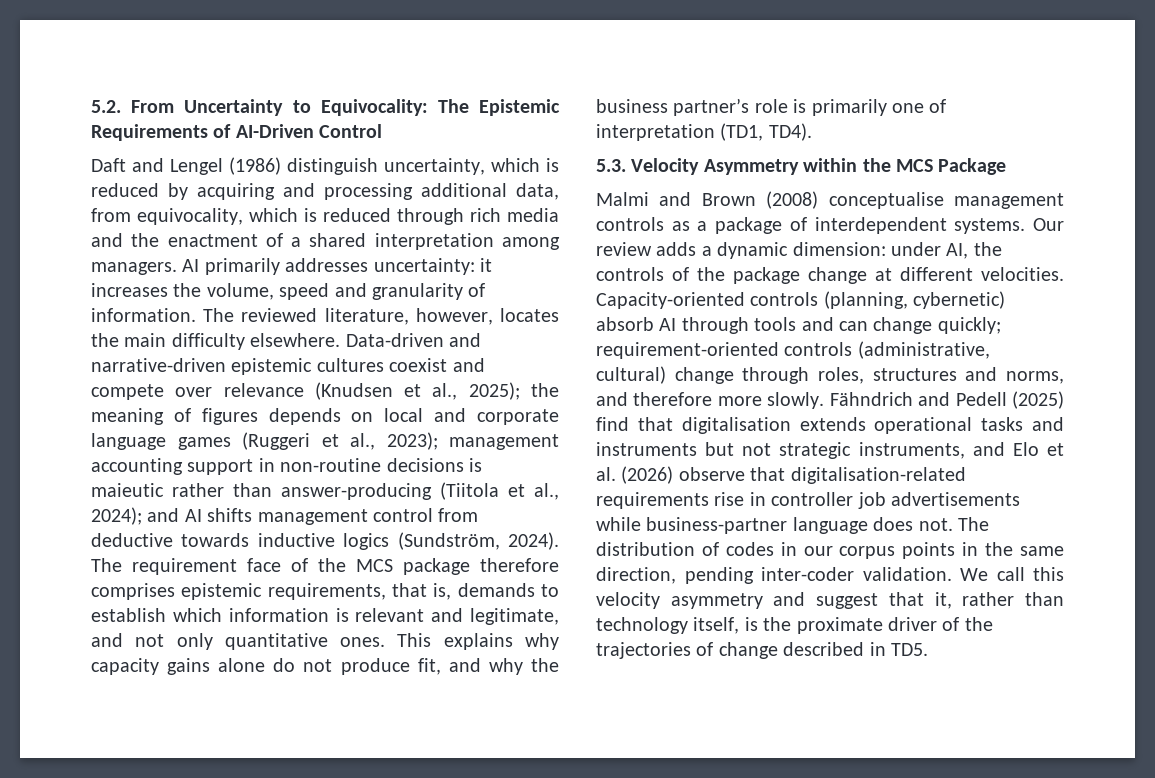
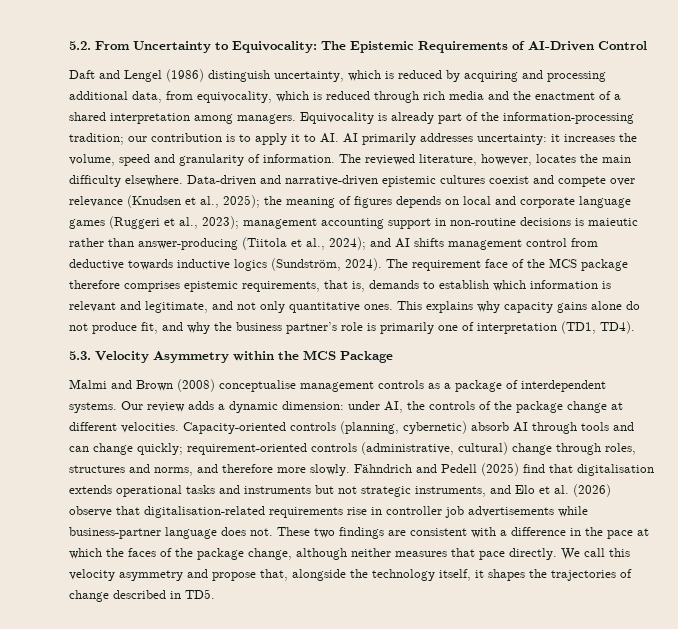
- AI primarily addresses uncertainty: it increases the volume, speed and granularity of information.
+ Equivocality is already part of the information-processing tradition; our contribution is to apply it to AI. AI primarily addresses uncertainty: it increases the volume, speed and granularity of information.
- The distribution of codes in our corpus points in the same direction, pending inter-coder validation.
+ These two findings are consistent with a difference in the pace at which the faces of the package change, although neither measures that pace directly.
- We call this velocity asymmetry and suggest that it, rather than technology itself, is the proximate driver of the trajectories of change described in TD5.
+ We call this velocity asymmetry and propose that, alongside the technology itself, it shapes the trajectories of change described in TD5.

